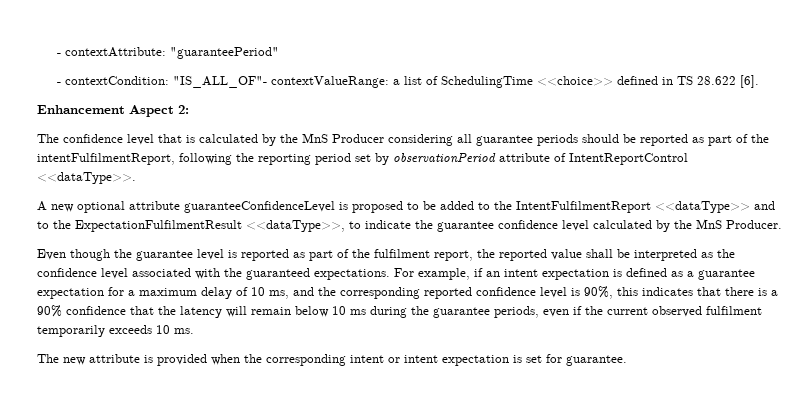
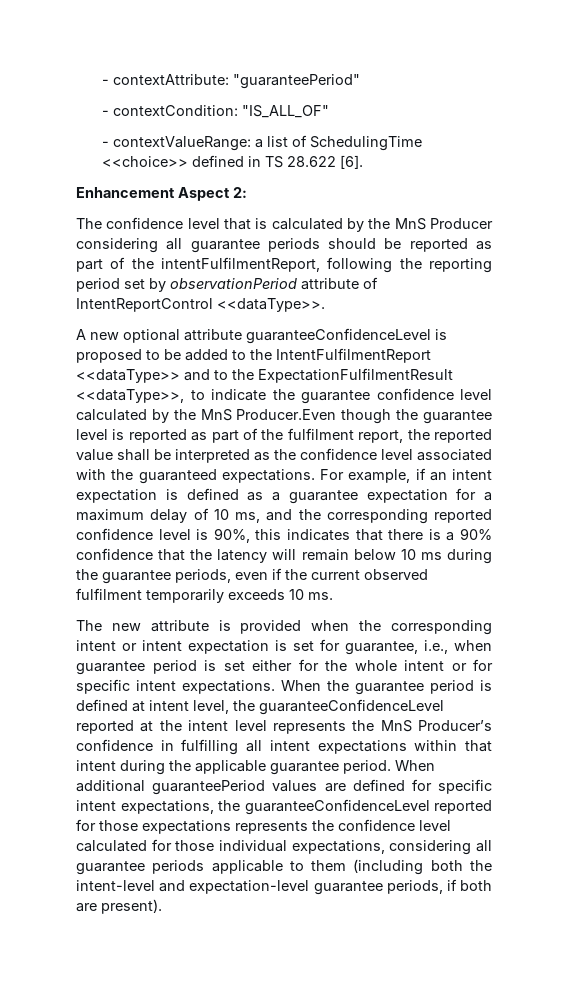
- - contextCondition: "IS_ALL_OF"- contextValueRange: a list of SchedulingTime <<choice>> defined in TS 28.622 [6].
+ - contextCondition: "IS_ALL_OF"
+ - contextValueRange: a list of SchedulingTime <<choice>> defined in TS 28.622 [6].
- A new optional attribute guaranteeConfidenceLevel is proposed to be added to the IntentFulfilmentReport <<dataType>> and to the ExpectationFulfilmentResult <<dataType>>, to indicate the guarantee confidence level calculated by the MnS Producer.
- Even though the guarantee level is reported as part of the fulfilment report, the reported value shall be interpreted as the confidence level associated with the guaranteed expectations.
+ A new optional attribute guaranteeConfidenceLevel is proposed to be added to the IntentFulfilmentReport <<dataType>> and to the ExpectationFulfilmentResult <<dataType>>, to indicate the guarantee confidence level calculated by the MnS Producer.Even though the guarantee level is reported as part of the fulfilment report, the reported value shall be interpreted as the confidence level associated with the guaranteed expectations.
- The new attribute is provided when the corresponding intent or intent expectation is set for guarantee.
+ The new attribute is provided when the corresponding intent or intent expectation is set for guarantee, i.e., when guarantee period is set either for the whole intent or for specific intent expectations. When the guarantee period is defined at intent level, the guaranteeConfidenceLevel reported at the intent level represents the MnS Producer’s confidence in fulfilling all intent expectations within that intent during the applicable guarantee period. When additional guaranteePeriod values are defined for specific intent expectations, the guaranteeConfidenceLevel reported for those expectations represents the confidence level calculated for those individual expectations, considering all guarantee periods applicable to them (including both the intent-level and expectation-level guarantee periods, if both are present).

